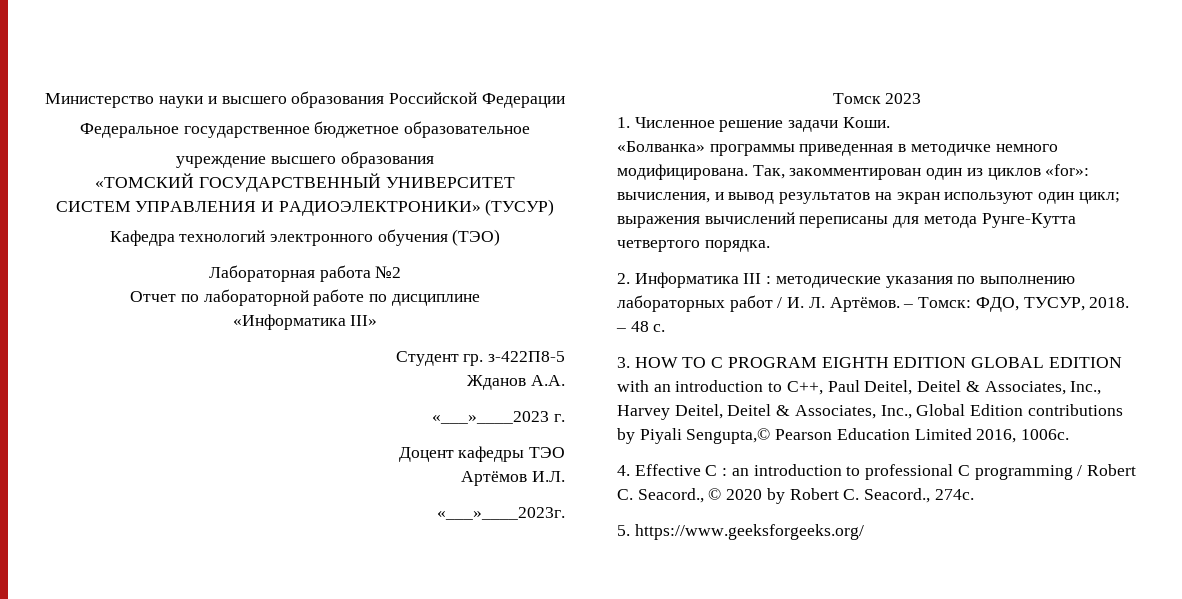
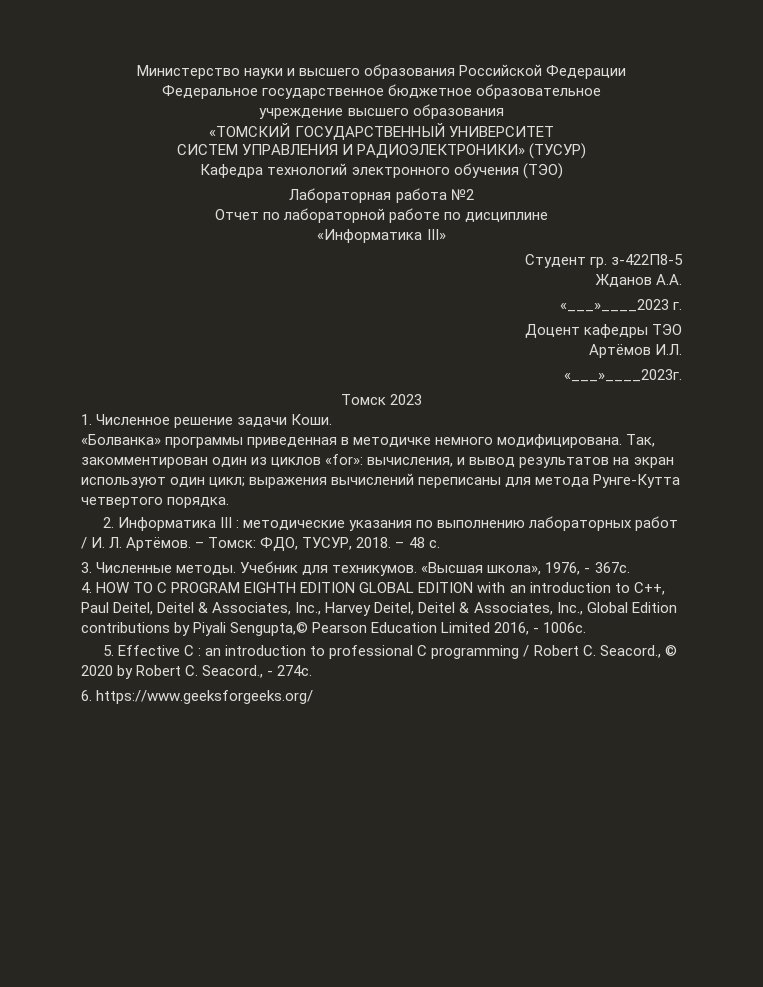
- 3. HOW TO C PROGRAM EIGHTH EDITION GLOBAL EDITION with an introduction to C++, Paul Deitel, Deitel & Associates, Inc., Harvey Deitel, Deitel & Associates, Inc., Global Edition contributions by Piyali Sengupta,© Pearson Education Limited 2016, 1006c.
+ 3. Численные методы. Учебник для техникумов. «Высшая школа», 1976, - 367с.
+ 4. HOW TO C PROGRAM EIGHTH EDITION GLOBAL EDITION with an introduction to C++, Paul Deitel, Deitel & Associates, Inc., Harvey Deitel, Deitel & Associates, Inc., Global Edition contributions by Piyali Sengupta,© Pearson Education Limited 2016, - 1006c.
- 4. Effective C : an introduction to professional C programming / Robert C. Seacord., © 2020 by Robert C. Seacord., 274с.
+ 5. Effective C : an introduction to professional C programming / Robert C. Seacord., © 2020 by Robert C. Seacord., - 274с.
- 5. https://www.geeksforgeeks.org/
+ 6. https://www.geeksforgeeks.org/

